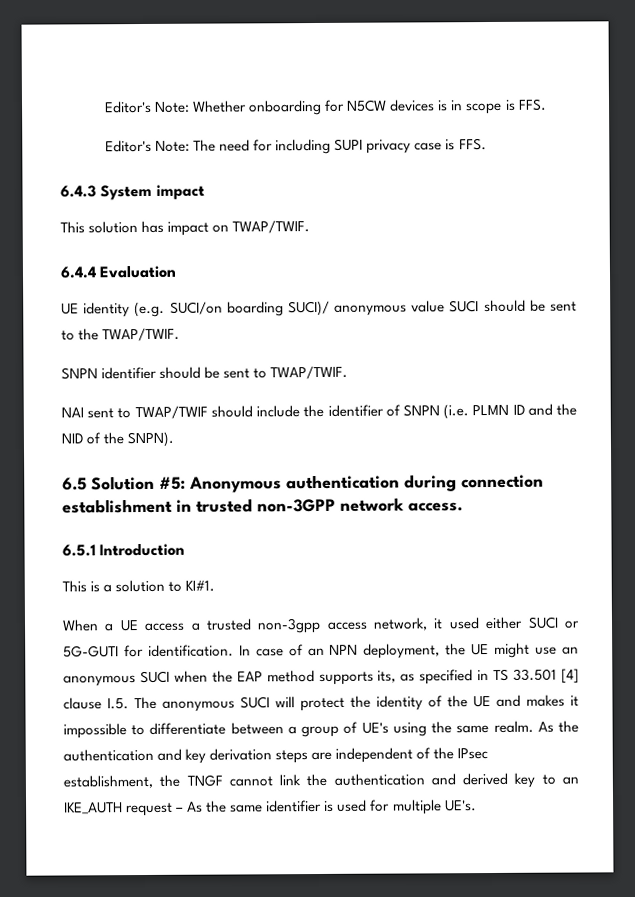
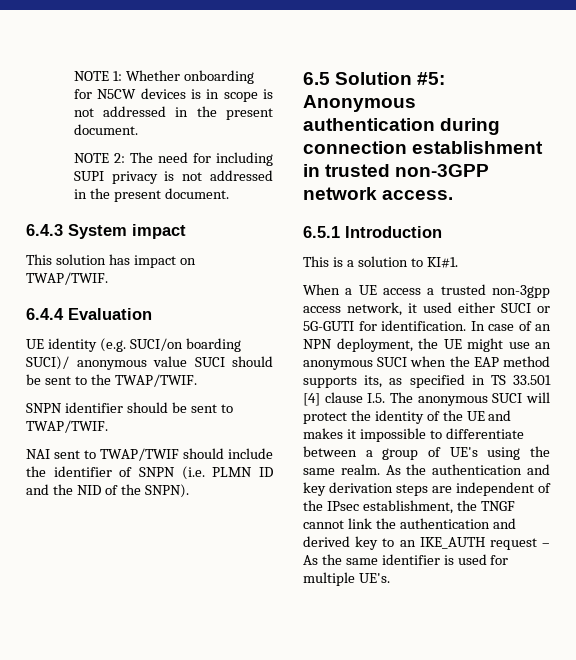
- Editor's Note: Whether onboarding for N5CW devices is in scope is FFS.
- Editor's Note: The need for including SUPI privacy case is FFS.
+ NOTE 1: Whether onboarding for N5CW devices is in scope is not addressed in the present document.
+ NOTE 2: The need for including SUPI privacy is not addressed in the present document.

